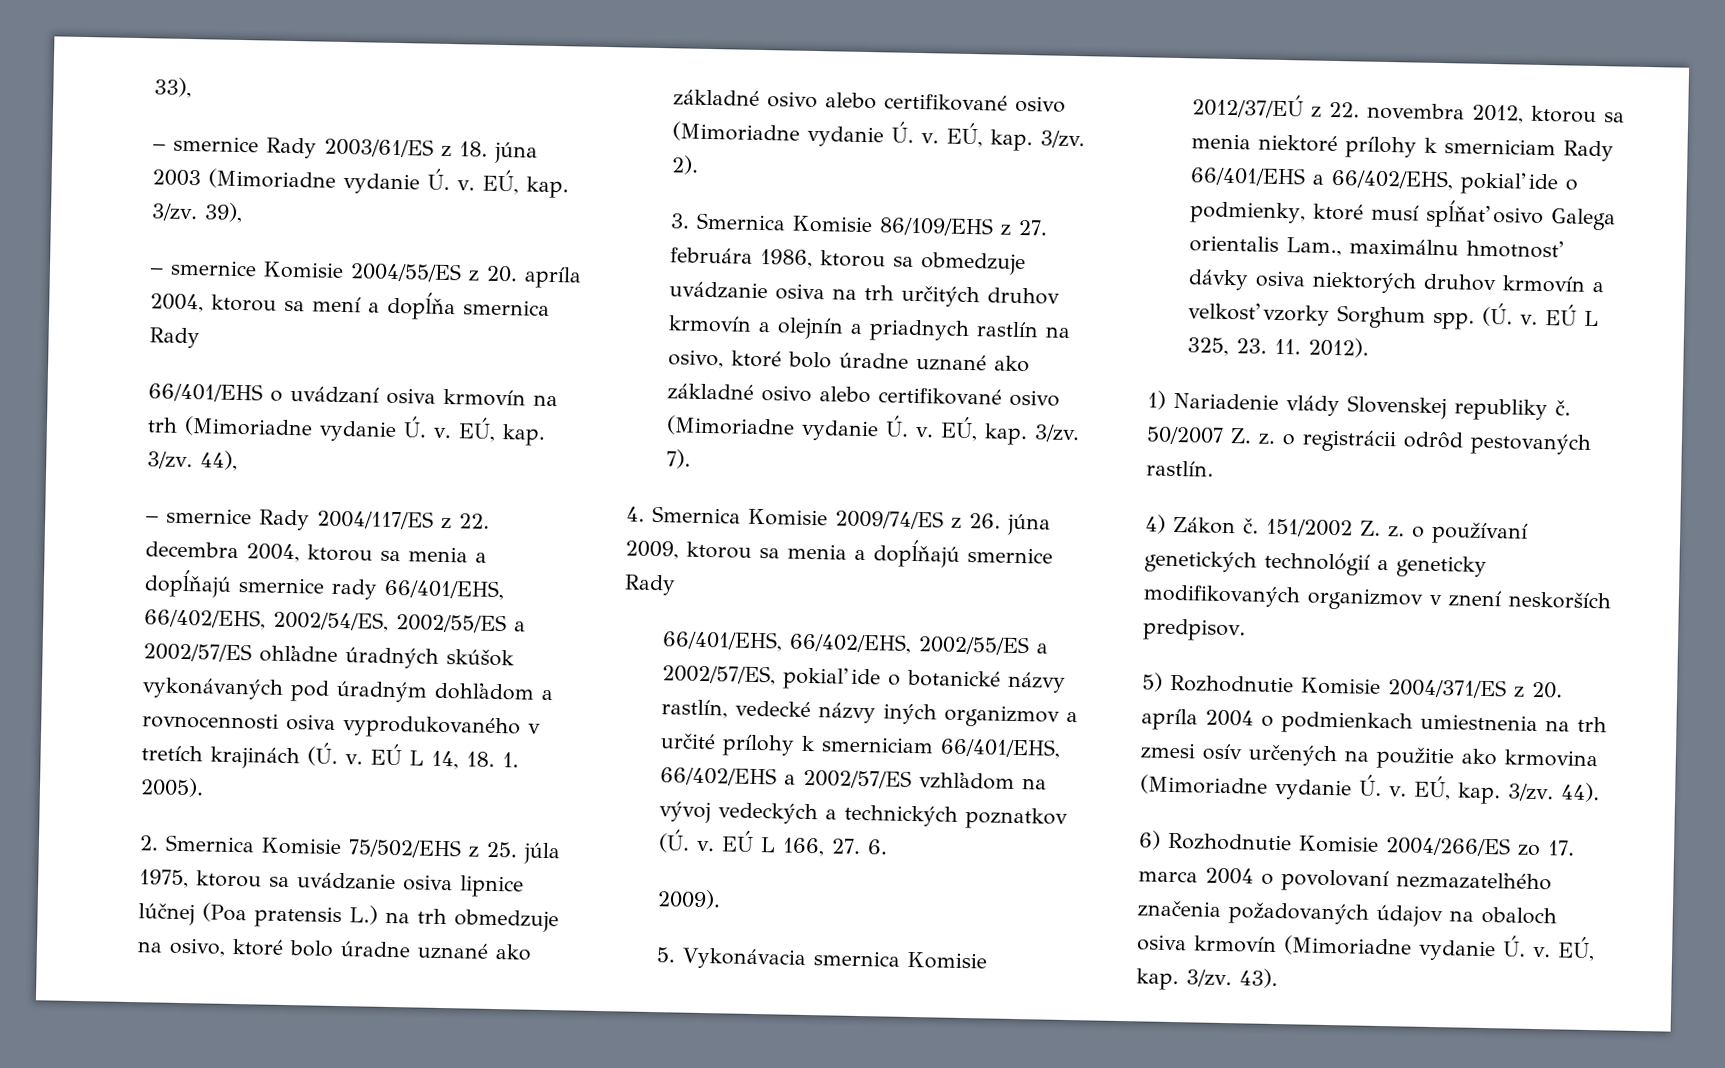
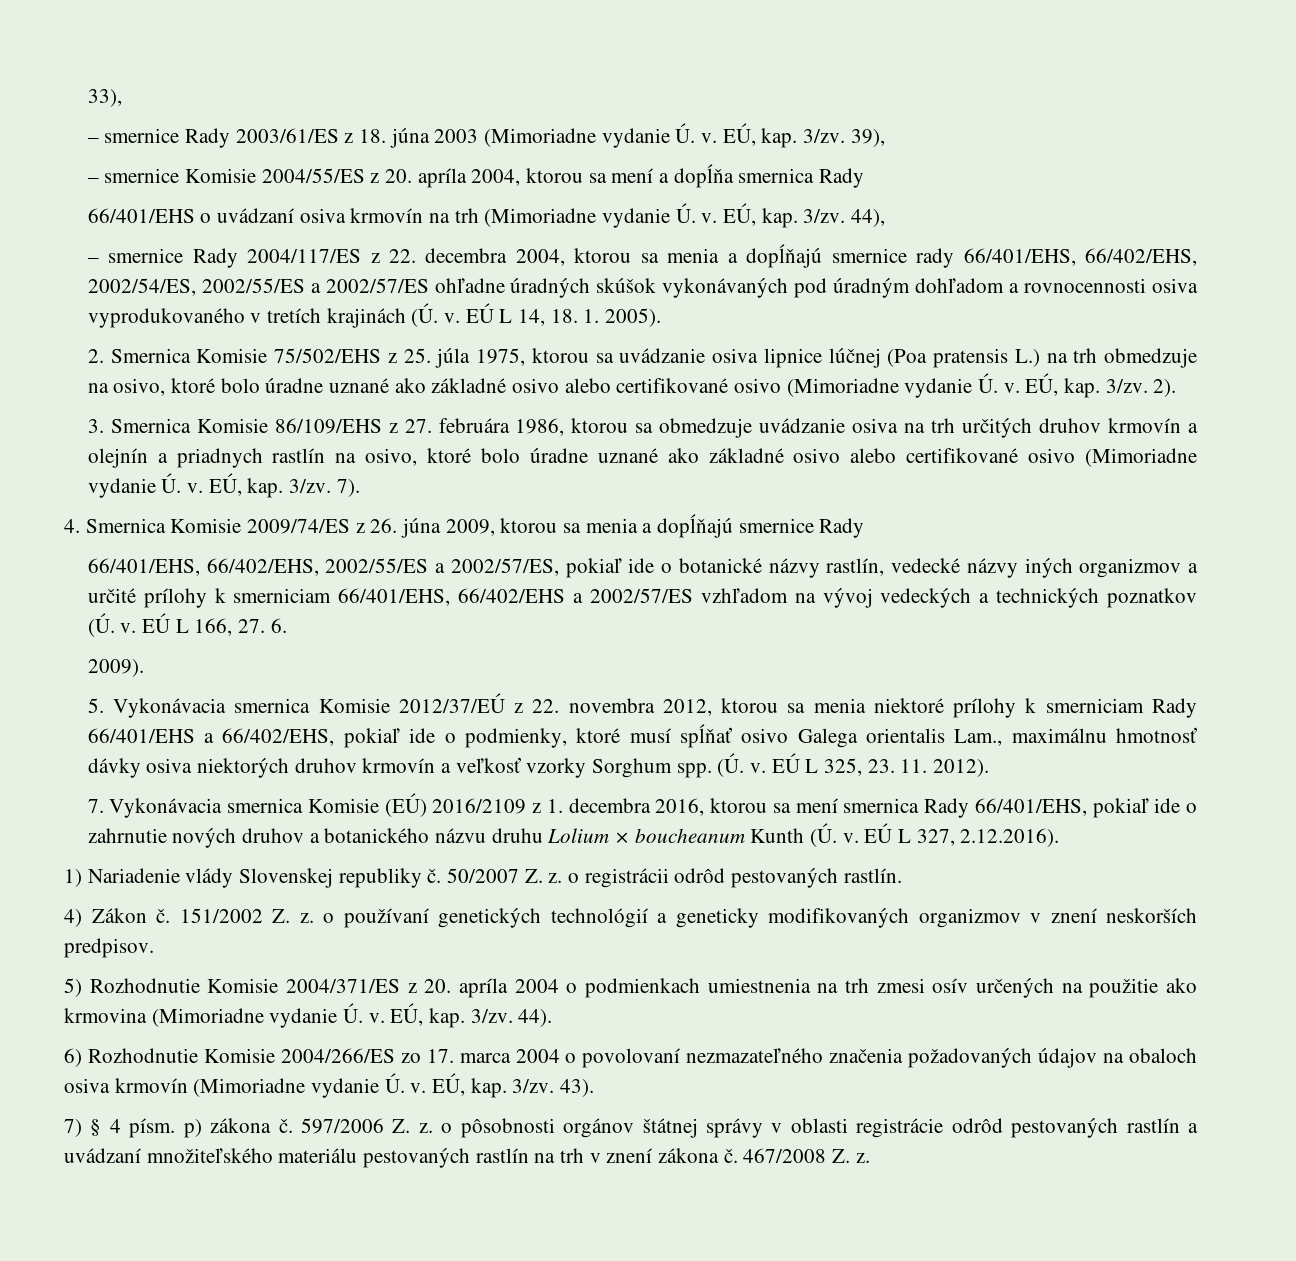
+ 7. Vykonávacia smernica Komisie (EÚ) 2016/2109 z 1. decembra 2016, ktorou sa mení smernica Rady 66/401/EHS, pokiaľ ide o zahrnutie nových druhov a botanického názvu druhu Lolium × boucheanum Kunth (Ú. v. EÚ L 327, 2.12.2016).
+ 7) § 4 písm. p) zákona č. 597/2006 Z. z. o pôsobnosti orgánov štátnej správy v oblasti registrácie odrôd pestovaných rastlín a uvádzaní množiteľského materiálu pestovaných rastlín na trh v znení zákona č. 467/2008 Z. z.

